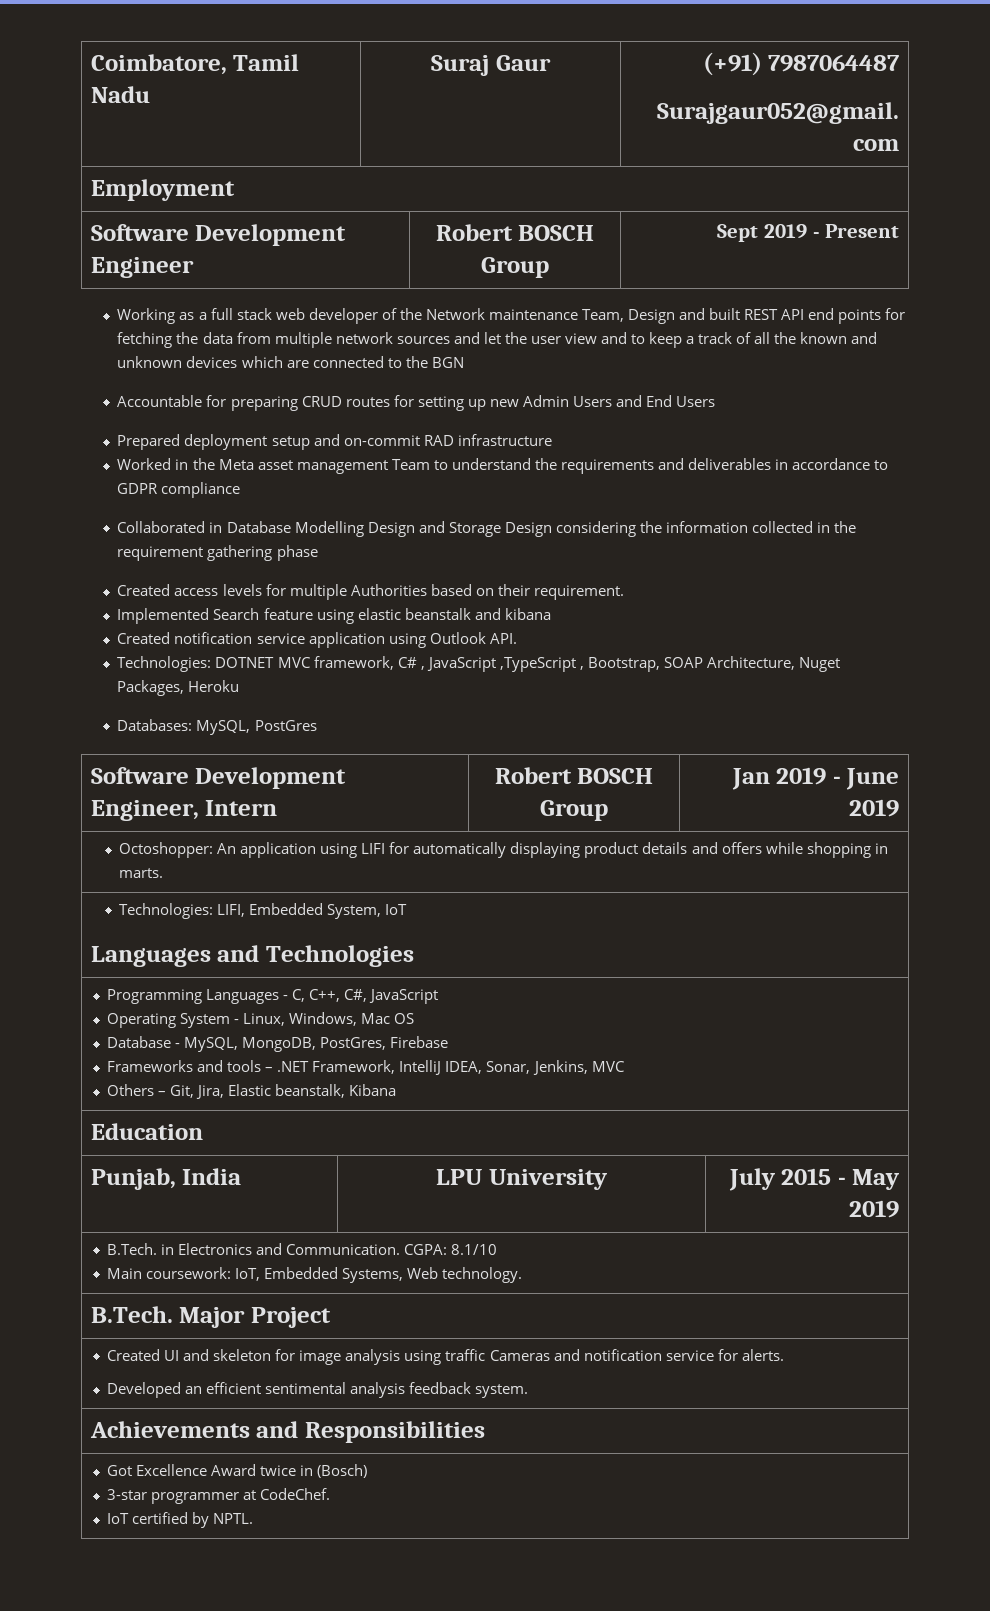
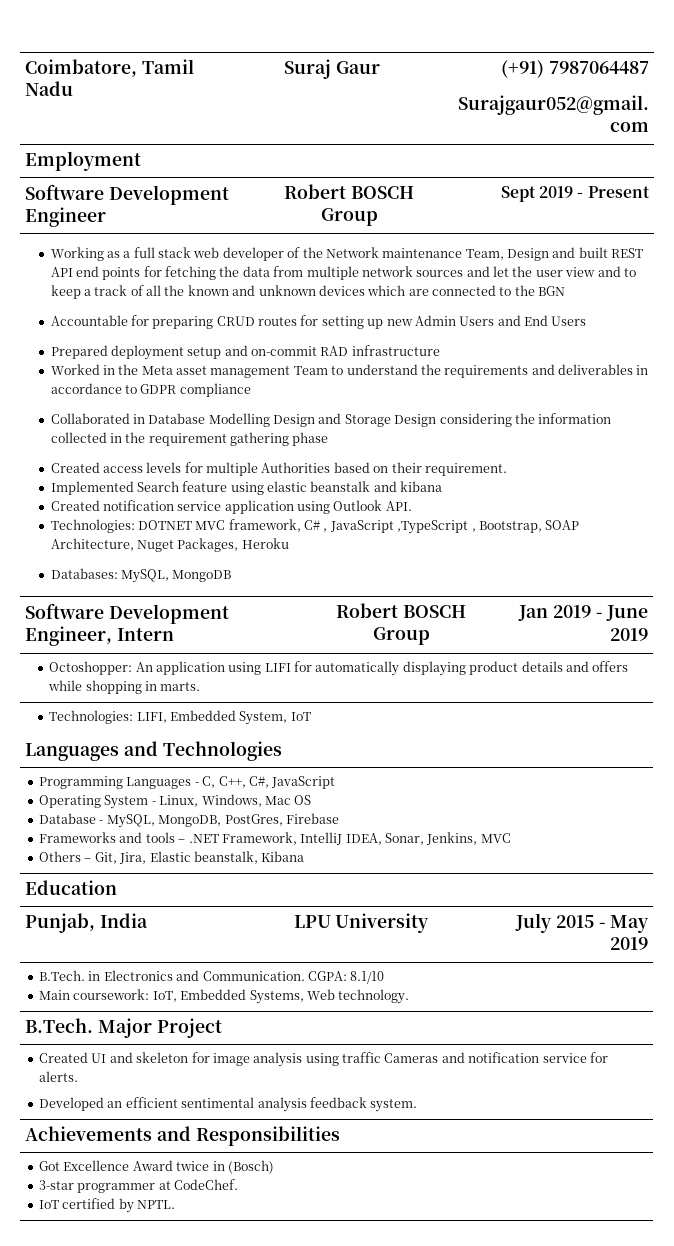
- Databases: MySQL, PostGres
+ Databases: MySQL, MongoDB

